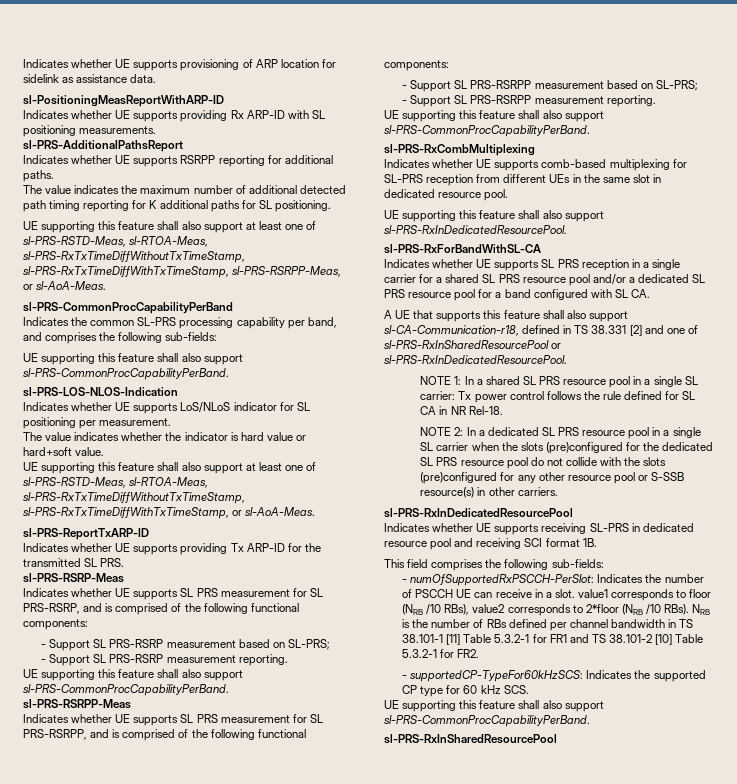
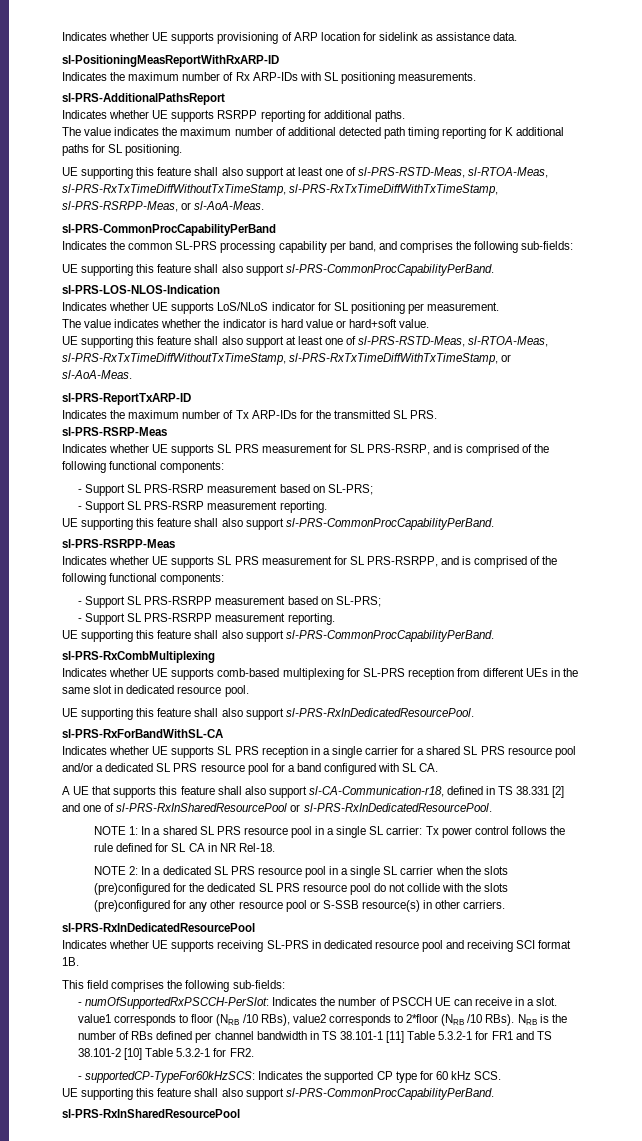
- sl-PositioningMeasReportWithARP-ID
- Indicates whether UE supports providing Rx ARP-ID with SL positioning measurements.
+ sl-PositioningMeasReportWithRxARP-ID
+ Indicates the maximum number of Rx ARP-IDs with SL positioning measurements.
- Indicates whether UE supports providing Tx ARP-ID for the transmitted SL PRS.
+ Indicates the maximum number of Tx ARP-IDs for the transmitted SL PRS.

